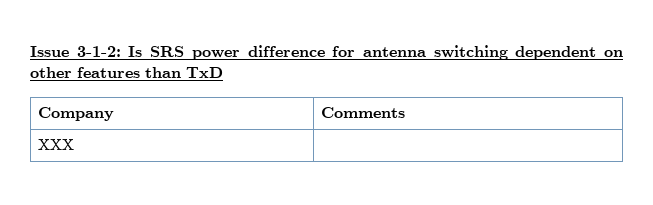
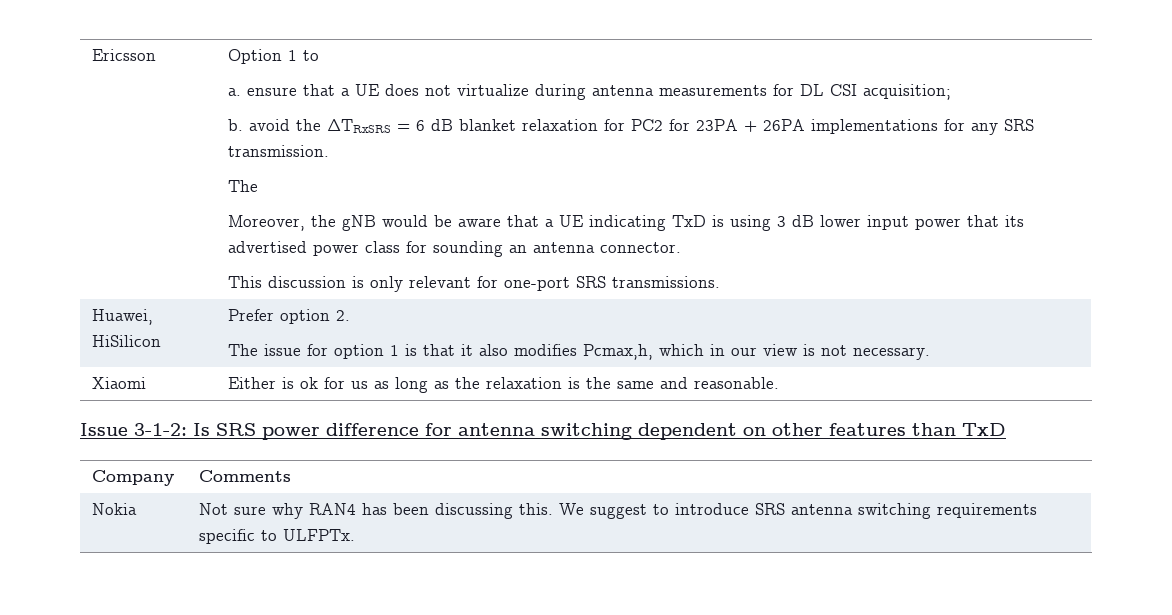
+ Ericsson | Option 1 to
+ a. ensure that a UE does not virtualize during antenna measurements for DL CSI acquisition;
+ b. avoid the ΔTRxSRS = 6 dB blanket relaxation for PC2 for 23PA + 26PA implementations for any SRS transmission.
+ The
+ Moreover, the gNB would be aware that a UE indicating TxD is using 3 dB lower input power that its advertised power class for sounding an antenna connector.
+ This discussion is only relevant for one-port SRS transmissions.
+ Huawei, HiSilicon | Prefer option 2.
+ The issue for option 1 is that it also modifies Pcmax,h, which in our view is not necessary.
+ Xiaomi | Either is ok for us as long as the relaxation is the same and reasonable.
- XXX |
+ Nokia | Not sure why RAN4 has been discussing this. We suggest to introduce SRS antenna switching requirements specific to ULFPTx.

